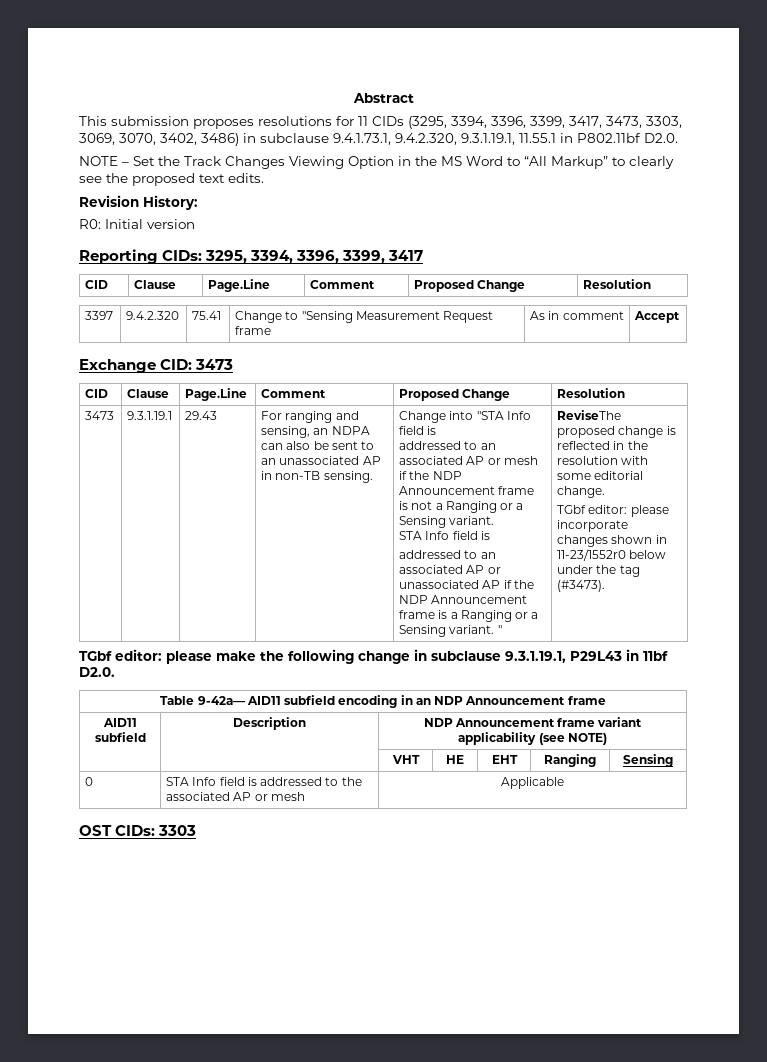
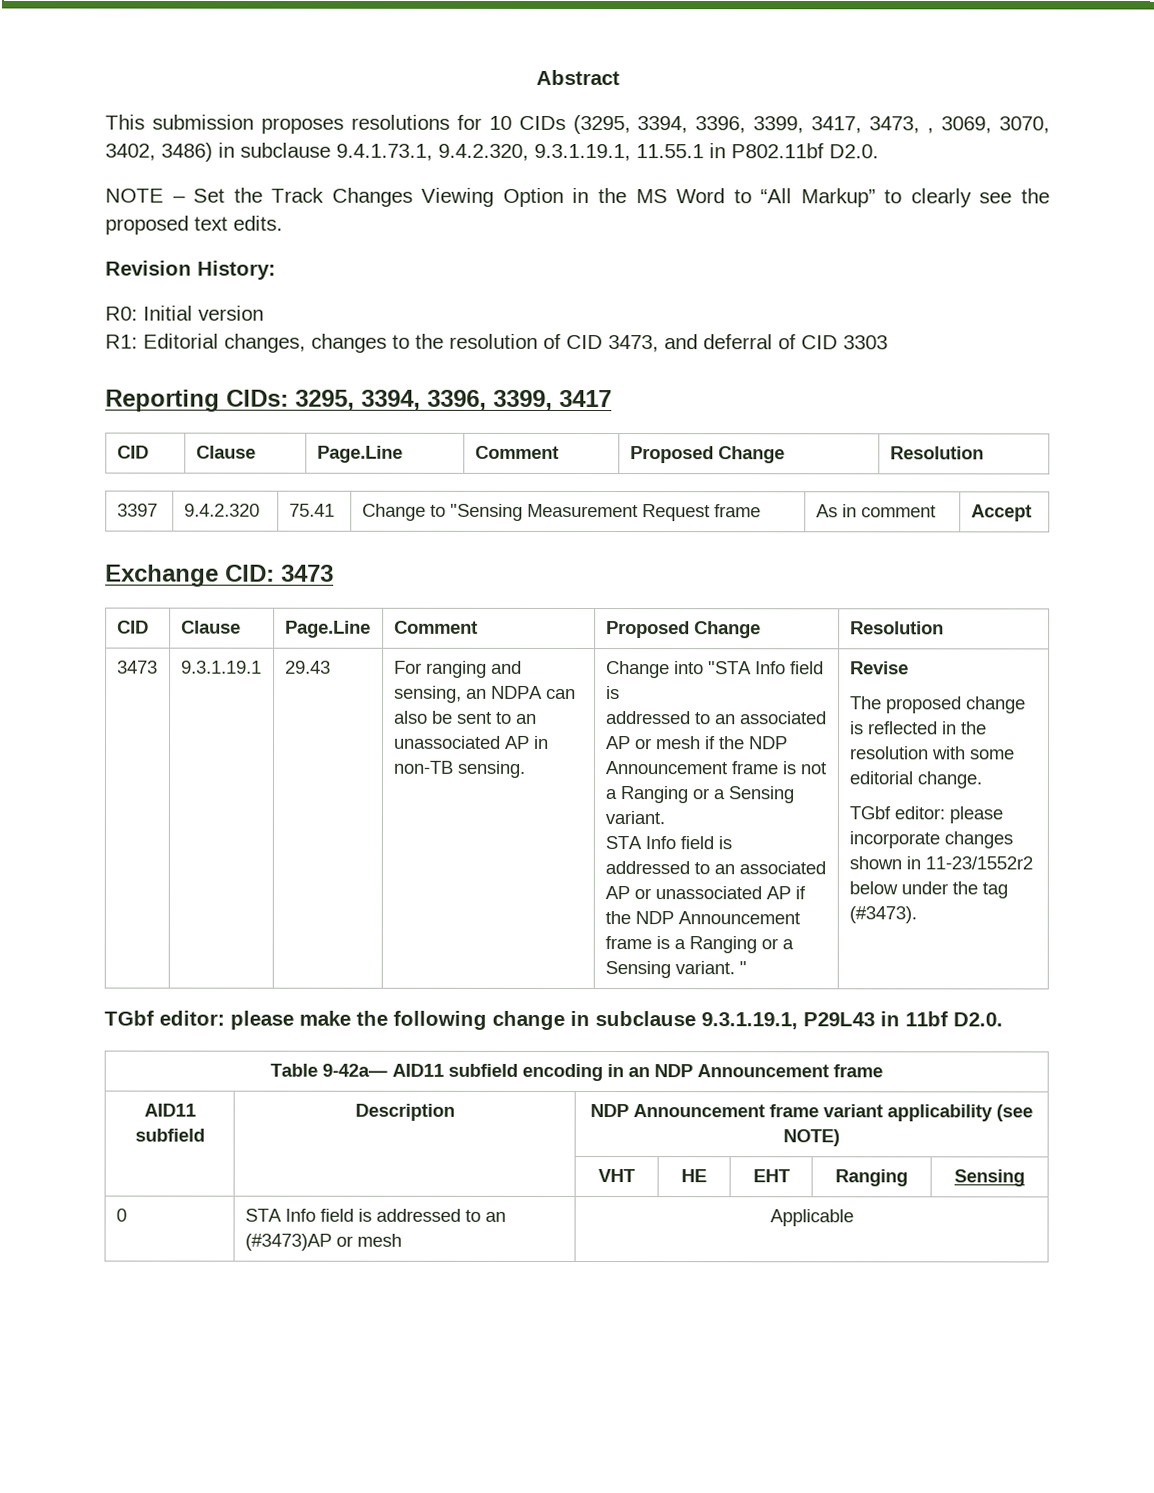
- This submission proposes resolutions for 11 CIDs (3295, 3394, 3396, 3399, 3417, 3473, 3303, 3069, 3070, 3402, 3486) in subclause 9.4.1.73.1, 9.4.2.320, 9.3.1.19.1, 11.55.1 in P802.11bf D2.0.
+ This submission proposes resolutions for 10 CIDs (3295, 3394, 3396, 3399, 3417, 3473, , 3069, 3070, 3402, 3486) in subclause 9.4.1.73.1, 9.4.2.320, 9.3.1.19.1, 11.55.1 in P802.11bf D2.0.
+ R1: Editorial changes, changes to the resolution of CID 3473, and deferral of CID 3303
- ReviseThe proposed change is reflected in the resolution with some editorial change.
+ Revise
+ The proposed change is reflected in the resolution with some editorial change.
- TGbf editor: please incorporate changes shown in 11-23/1552r0 below under the tag (#3473).
+ TGbf editor: please incorporate changes shown in 11-23/1552r2 below under the tag (#3473).
- 0 | STA Info field is addressed to the associated AP or mesh | Applicable
+ 0 | STA Info field is addressed to an (#3473)AP or mesh | Applicable
- OST CIDs: 3303

